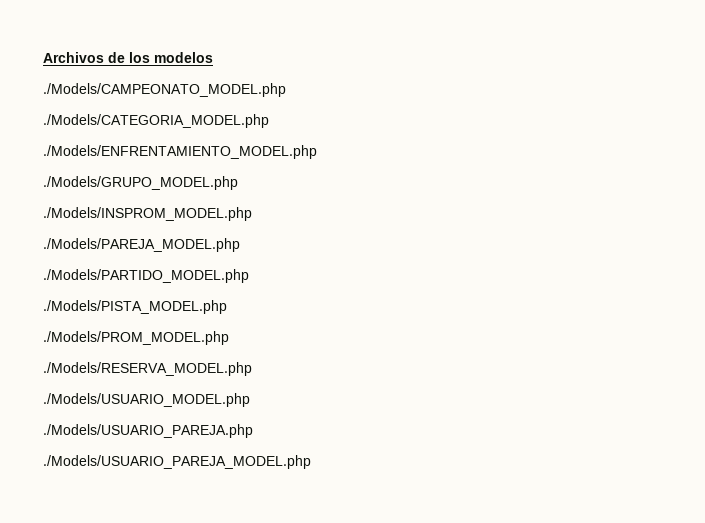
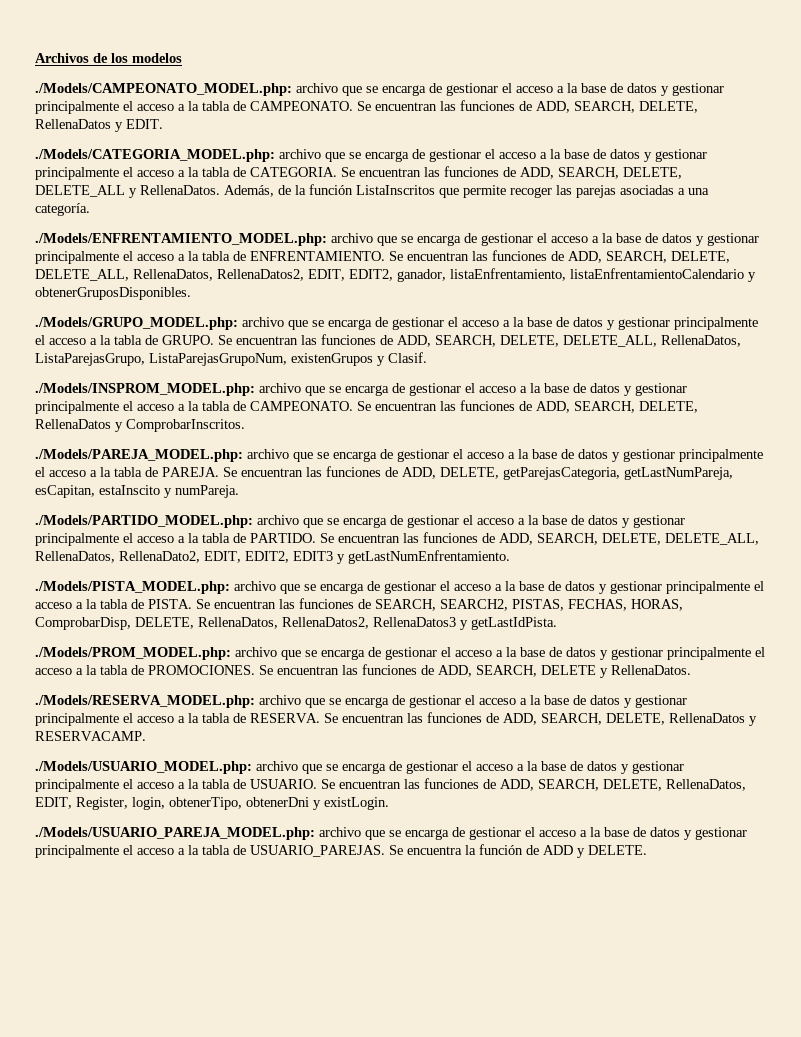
- ./Models/CAMPEONATO_MODEL.php
- ./Models/CATEGORIA_MODEL.php
- ./Models/ENFRENTAMIENTO_MODEL.php
- ./Models/GRUPO_MODEL.php
- ./Models/INSPROM_MODEL.php
- ./Models/PAREJA_MODEL.php
- ./Models/PARTIDO_MODEL.php
- ./Models/PISTA_MODEL.php
- ./Models/PROM_MODEL.php
- ./Models/RESERVA_MODEL.php
- ./Models/USUARIO_MODEL.php
- ./Models/USUARIO_PAREJA.php
- ./Models/USUARIO_PAREJA_MODEL.php
+ ./Models/CAMPEONATO_MODEL.php: archivo que se encarga de gestionar el acceso a la base de datos y gestionar principalmente el acceso a la tabla de CAMPEONATO. Se encuentran las funciones de ADD, SEARCH, DELETE, RellenaDatos y EDIT.
+ ./Models/CATEGORIA_MODEL.php: archivo que se encarga de gestionar el acceso a la base de datos y gestionar principalmente el acceso a la tabla de CATEGORIA. Se encuentran las funciones de ADD, SEARCH, DELETE, DELETE_ALL y RellenaDatos. Además, de la función ListaInscritos que permite recoger las parejas asociadas a una categoría.
+ ./Models/ENFRENTAMIENTO_MODEL.php: archivo que se encarga de gestionar el acceso a la base de datos y gestionar principalmente el acceso a la tabla de ENFRENTAMIENTO. Se encuentran las funciones de ADD, SEARCH, DELETE, DELETE_ALL, RellenaDatos, RellenaDatos2, EDIT, EDIT2, ganador, listaEnfrentamiento, listaEnfrentamientoCalendario y obtenerGruposDisponibles.
+ ./Models/GRUPO_MODEL.php: archivo que se encarga de gestionar el acceso a la base de datos y gestionar principalmente el acceso a la tabla de GRUPO. Se encuentran las funciones de ADD, SEARCH, DELETE, DELETE_ALL, RellenaDatos, ListaParejasGrupo, ListaParejasGrupoNum, existenGrupos y Clasif.
+ ./Models/INSPROM_MODEL.php: archivo que se encarga de gestionar el acceso a la base de datos y gestionar principalmente el acceso a la tabla de CAMPEONATO. Se encuentran las funciones de ADD, SEARCH, DELETE, RellenaDatos y ComprobarInscritos.
+ ./Models/PAREJA_MODEL.php: archivo que se encarga de gestionar el acceso a la base de datos y gestionar principalmente el acceso a la tabla de PAREJA. Se encuentran las funciones de ADD, DELETE, getParejasCategoria, getLastNumPareja, esCapitan, estaInscito y numPareja.
+ ./Models/PARTIDO_MODEL.php: archivo que se encarga de gestionar el acceso a la base de datos y gestionar principalmente el acceso a la tabla de PARTIDO. Se encuentran las funciones de ADD, SEARCH, DELETE, DELETE_ALL, RellenaDatos, RellenaDato2, EDIT, EDIT2, EDIT3 y getLastNumEnfrentamiento.
+ ./Models/PISTA_MODEL.php: archivo que se encarga de gestionar el acceso a la base de datos y gestionar principalmente el acceso a la tabla de PISTA. Se encuentran las funciones de SEARCH, SEARCH2, PISTAS, FECHAS, HORAS, ComprobarDisp, DELETE, RellenaDatos, RellenaDatos2, RellenaDatos3 y getLastIdPista.
+ ./Models/PROM_MODEL.php: archivo que se encarga de gestionar el acceso a la base de datos y gestionar principalmente el acceso a la tabla de PROMOCIONES. Se encuentran las funciones de ADD, SEARCH, DELETE y RellenaDatos.
+ ./Models/RESERVA_MODEL.php: archivo que se encarga de gestionar el acceso a la base de datos y gestionar principalmente el acceso a la tabla de RESERVA. Se encuentran las funciones de ADD, SEARCH, DELETE, RellenaDatos y RESERVACAMP.
+ ./Models/USUARIO_MODEL.php: archivo que se encarga de gestionar el acceso a la base de datos y gestionar principalmente el acceso a la tabla de USUARIO. Se encuentran las funciones de ADD, SEARCH, DELETE, RellenaDatos, EDIT, Register, login, obtenerTipo, obtenerDni y existLogin.
+ ./Models/USUARIO_PAREJA_MODEL.php: archivo que se encarga de gestionar el acceso a la base de datos y gestionar principalmente el acceso a la tabla de USUARIO_PAREJAS. Se encuentra la función de ADD y DELETE.

